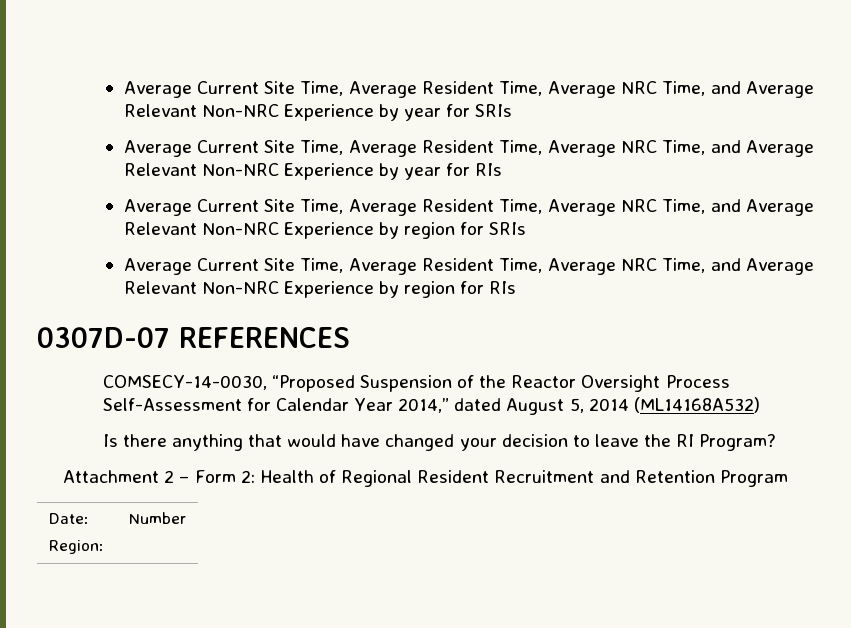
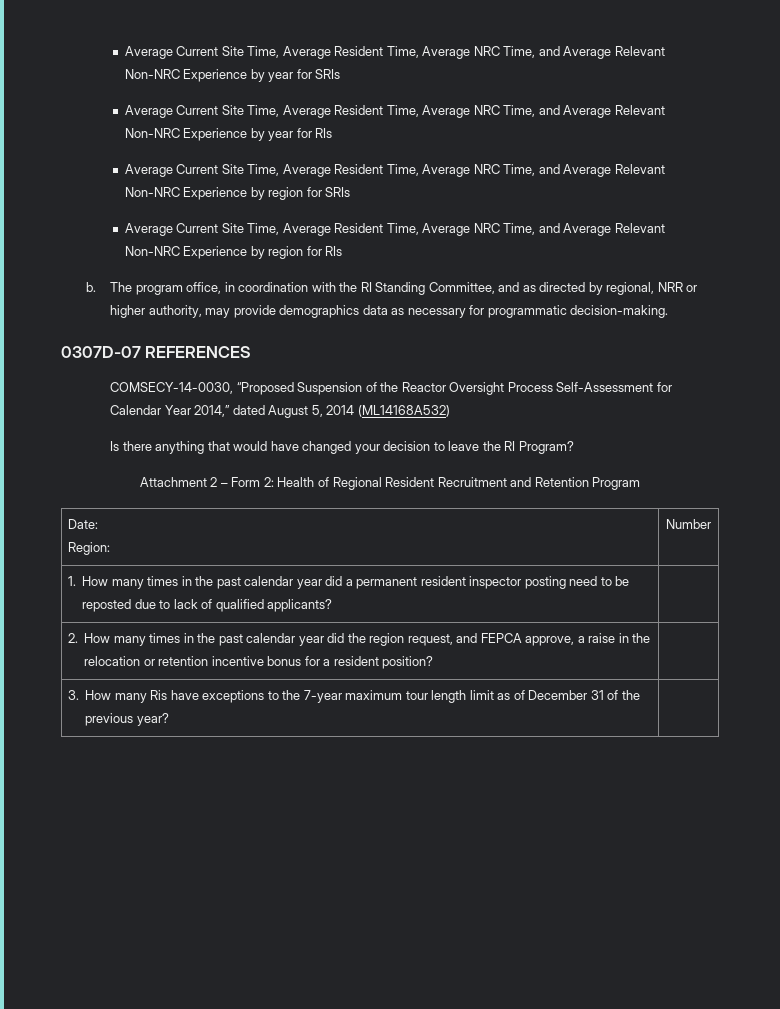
+ b. The program office, in coordination with the RI Standing Committee, and as directed by regional, NRR or higher authority, may provide demographics data as necessary for programmatic decision-making.
+ 1. How many times in the past calendar year did a permanent resident inspector posting need to be reposted due to lack of qualified applicants? |
+ 2. How many times in the past calendar year did the region request, and FEPCA approve, a raise in the relocation or retention incentive bonus for a resident position? |
+ 3. How many Ris have exceptions to the 7-year maximum tour length limit as of December 31 of the previous year? |

